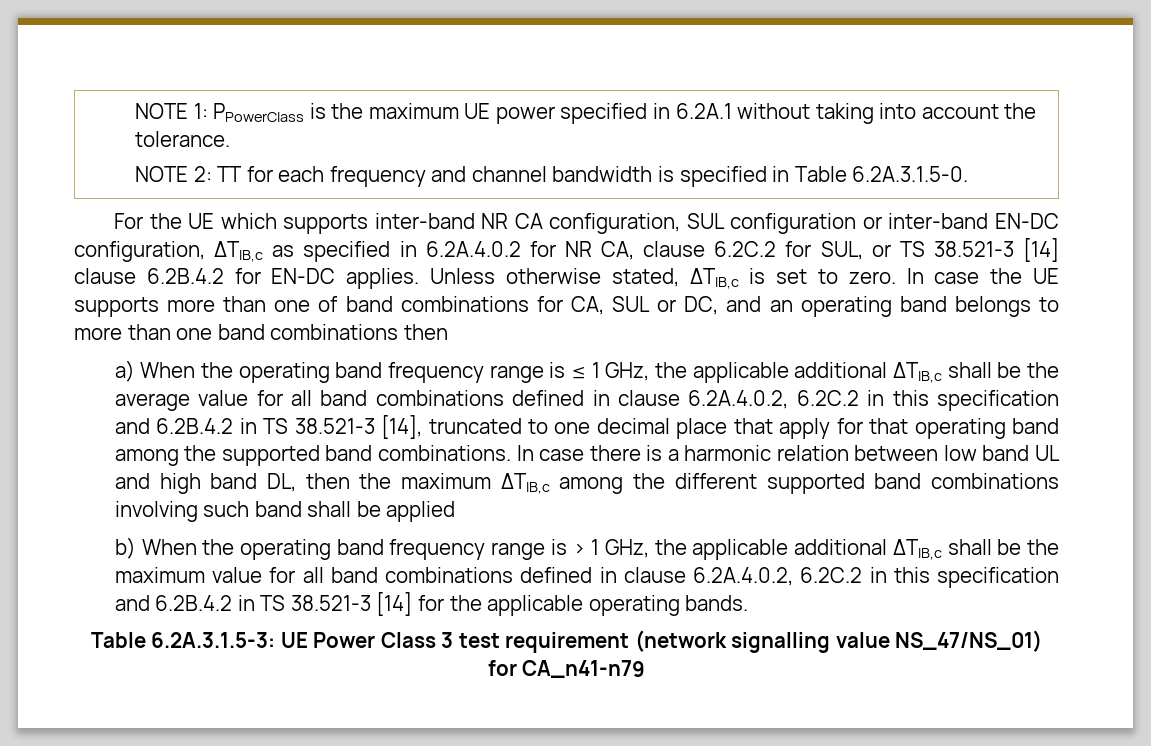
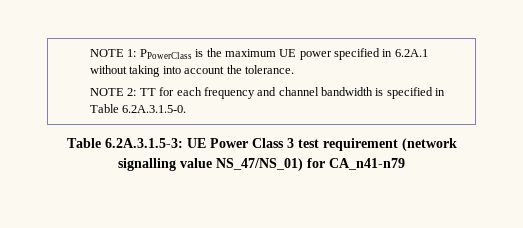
- For the UE which supports inter-band NR CA configuration, SUL configuration or inter-band EN-DC configuration, ΔTIB,c as specified in 6.2A.4.0.2 for NR CA, clause 6.2C.2 for SUL, or TS 38.521-3 [14] clause 6.2B.4.2 for EN-DC applies. Unless otherwise stated, ΔTIB,c is set to zero. In case the UE supports more than one of band combinations for CA, SUL or DC, and an operating band belongs to more than one band combinations then
- a) When the operating band frequency range is ≤ 1 GHz, the applicable additional ΔTIB,c shall be the average value for all band combinations defined in clause 6.2A.4.0.2, 6.2C.2 in this specification and 6.2B.4.2 in TS 38.521-3 [14], truncated to one decimal place that apply for that operating band among the supported band combinations. In case there is a harmonic relation between low band UL and high band DL, then the maximum ΔTIB,c among the different supported band combinations involving such band shall be applied
- b) When the operating band frequency range is > 1 GHz, the applicable additional ΔTIB,c shall be the maximum value for all band combinations defined in clause 6.2A.4.0.2, 6.2C.2 in this specification and 6.2B.4.2 in TS 38.521-3 [14] for the applicable operating bands.

